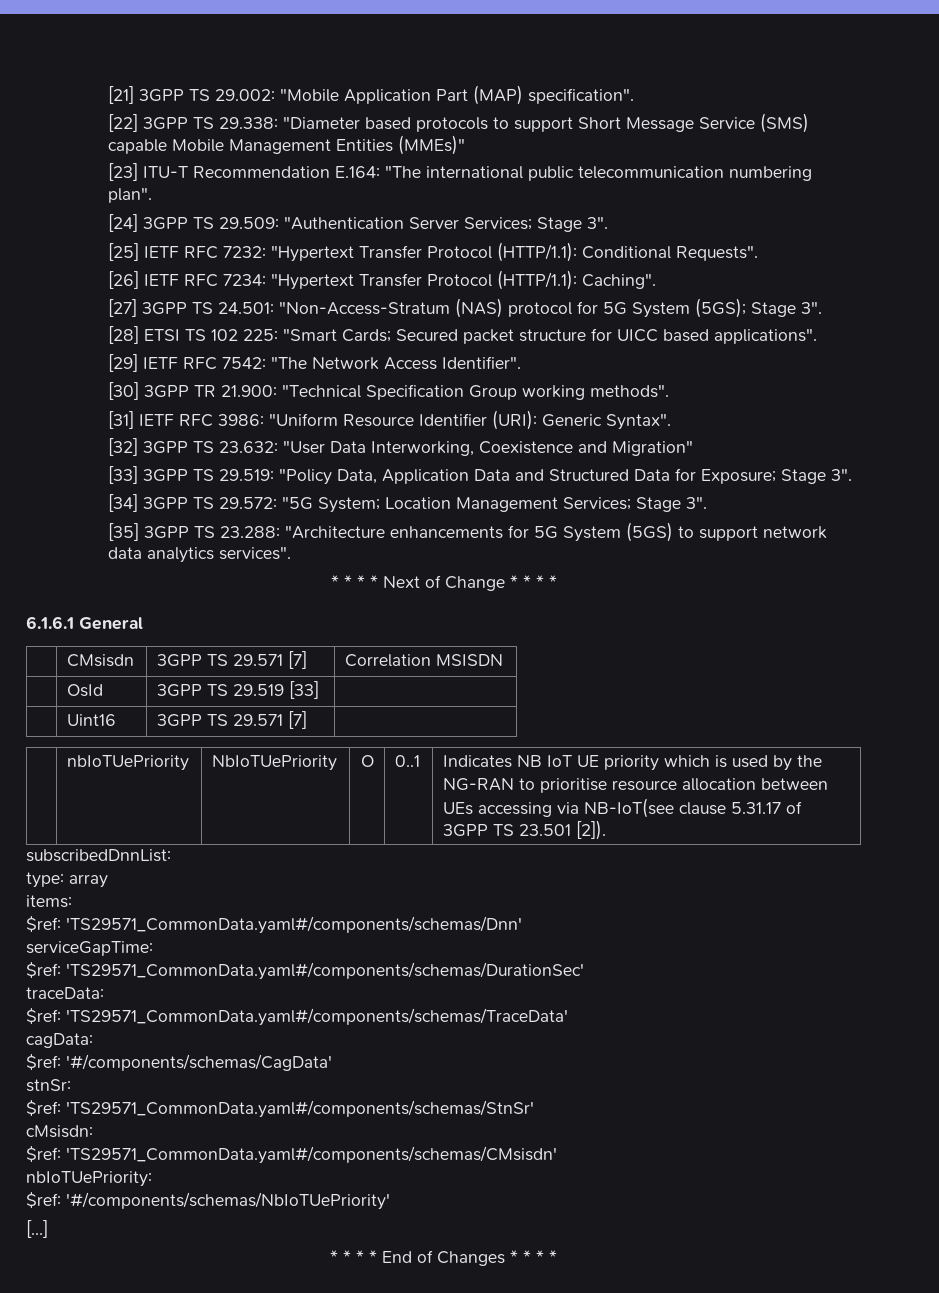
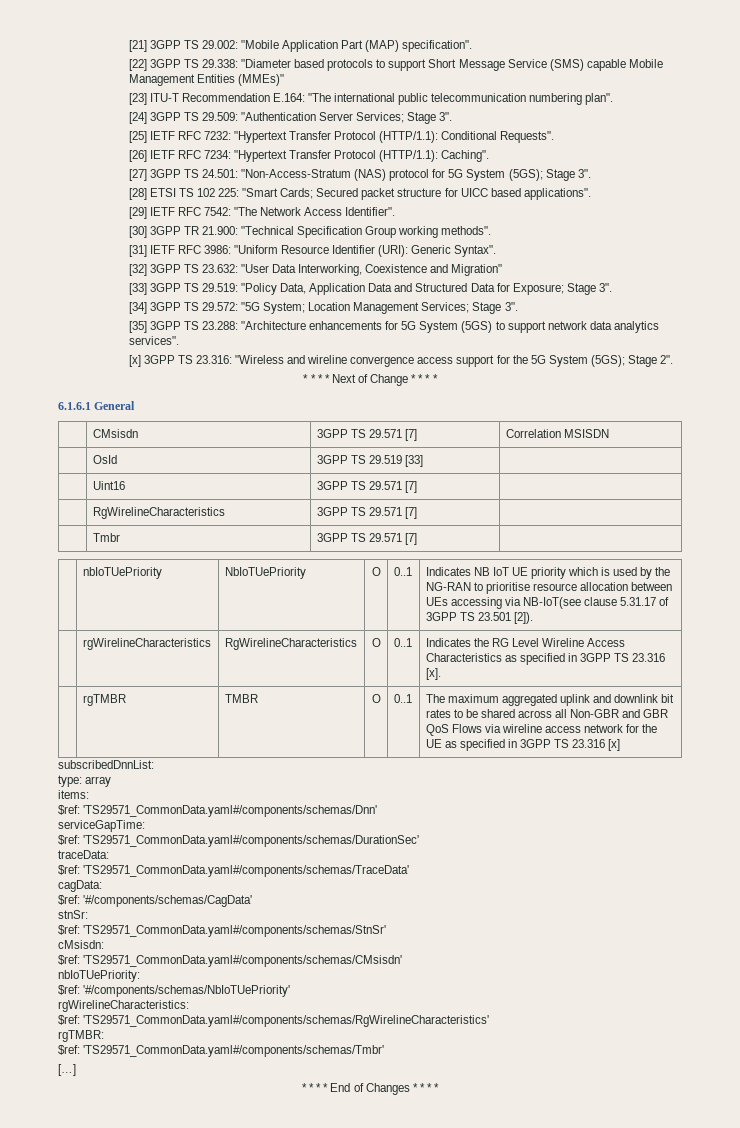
+ [x] 3GPP TS 23.316: "Wireless and wireline convergence access support for the 5G System (5GS); Stage 2".
+ | RgWirelineCharacteristics | 3GPP TS 29.571 [7] |
+ | Tmbr | 3GPP TS 29.571 [7] |
+ | rgWirelineCharacteristics | RgWirelineCharacteristics | O | 0..1 | Indicates the RG Level Wireline Access Characteristics as specified in 3GPP TS 23.316 [x].
+ | rgTMBR | TMBR | O | 0..1 | The maximum aggregated uplink and downlink bit rates to be shared across all Non-GBR and GBR QoS Flows via wireline access network for the UE as specified in 3GPP TS 23.316 [x]
+ rgWirelineCharacteristics:
+ $ref: 'TS29571_CommonData.yaml#/components/schemas/RgWirelineCharacteristics'
+ rgTMBR:
+ $ref: 'TS29571_CommonData.yaml#/components/schemas/Tmbr'

